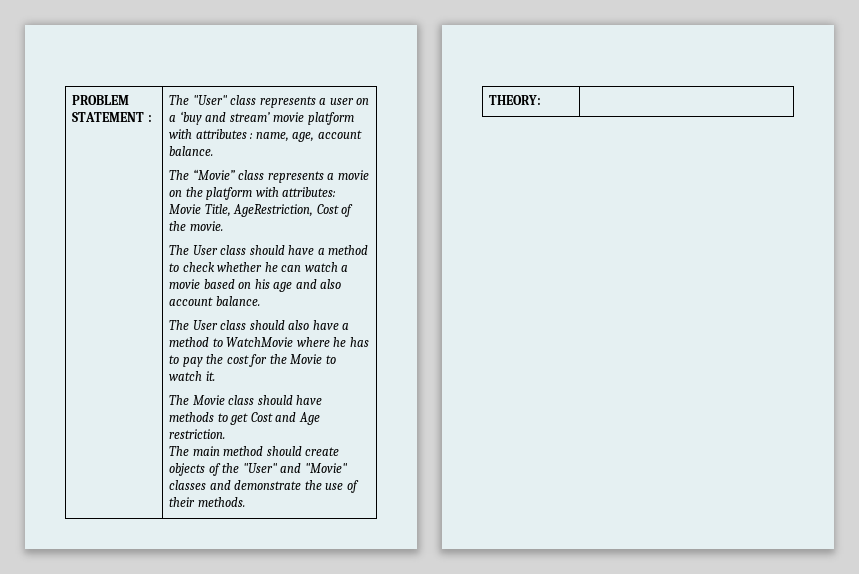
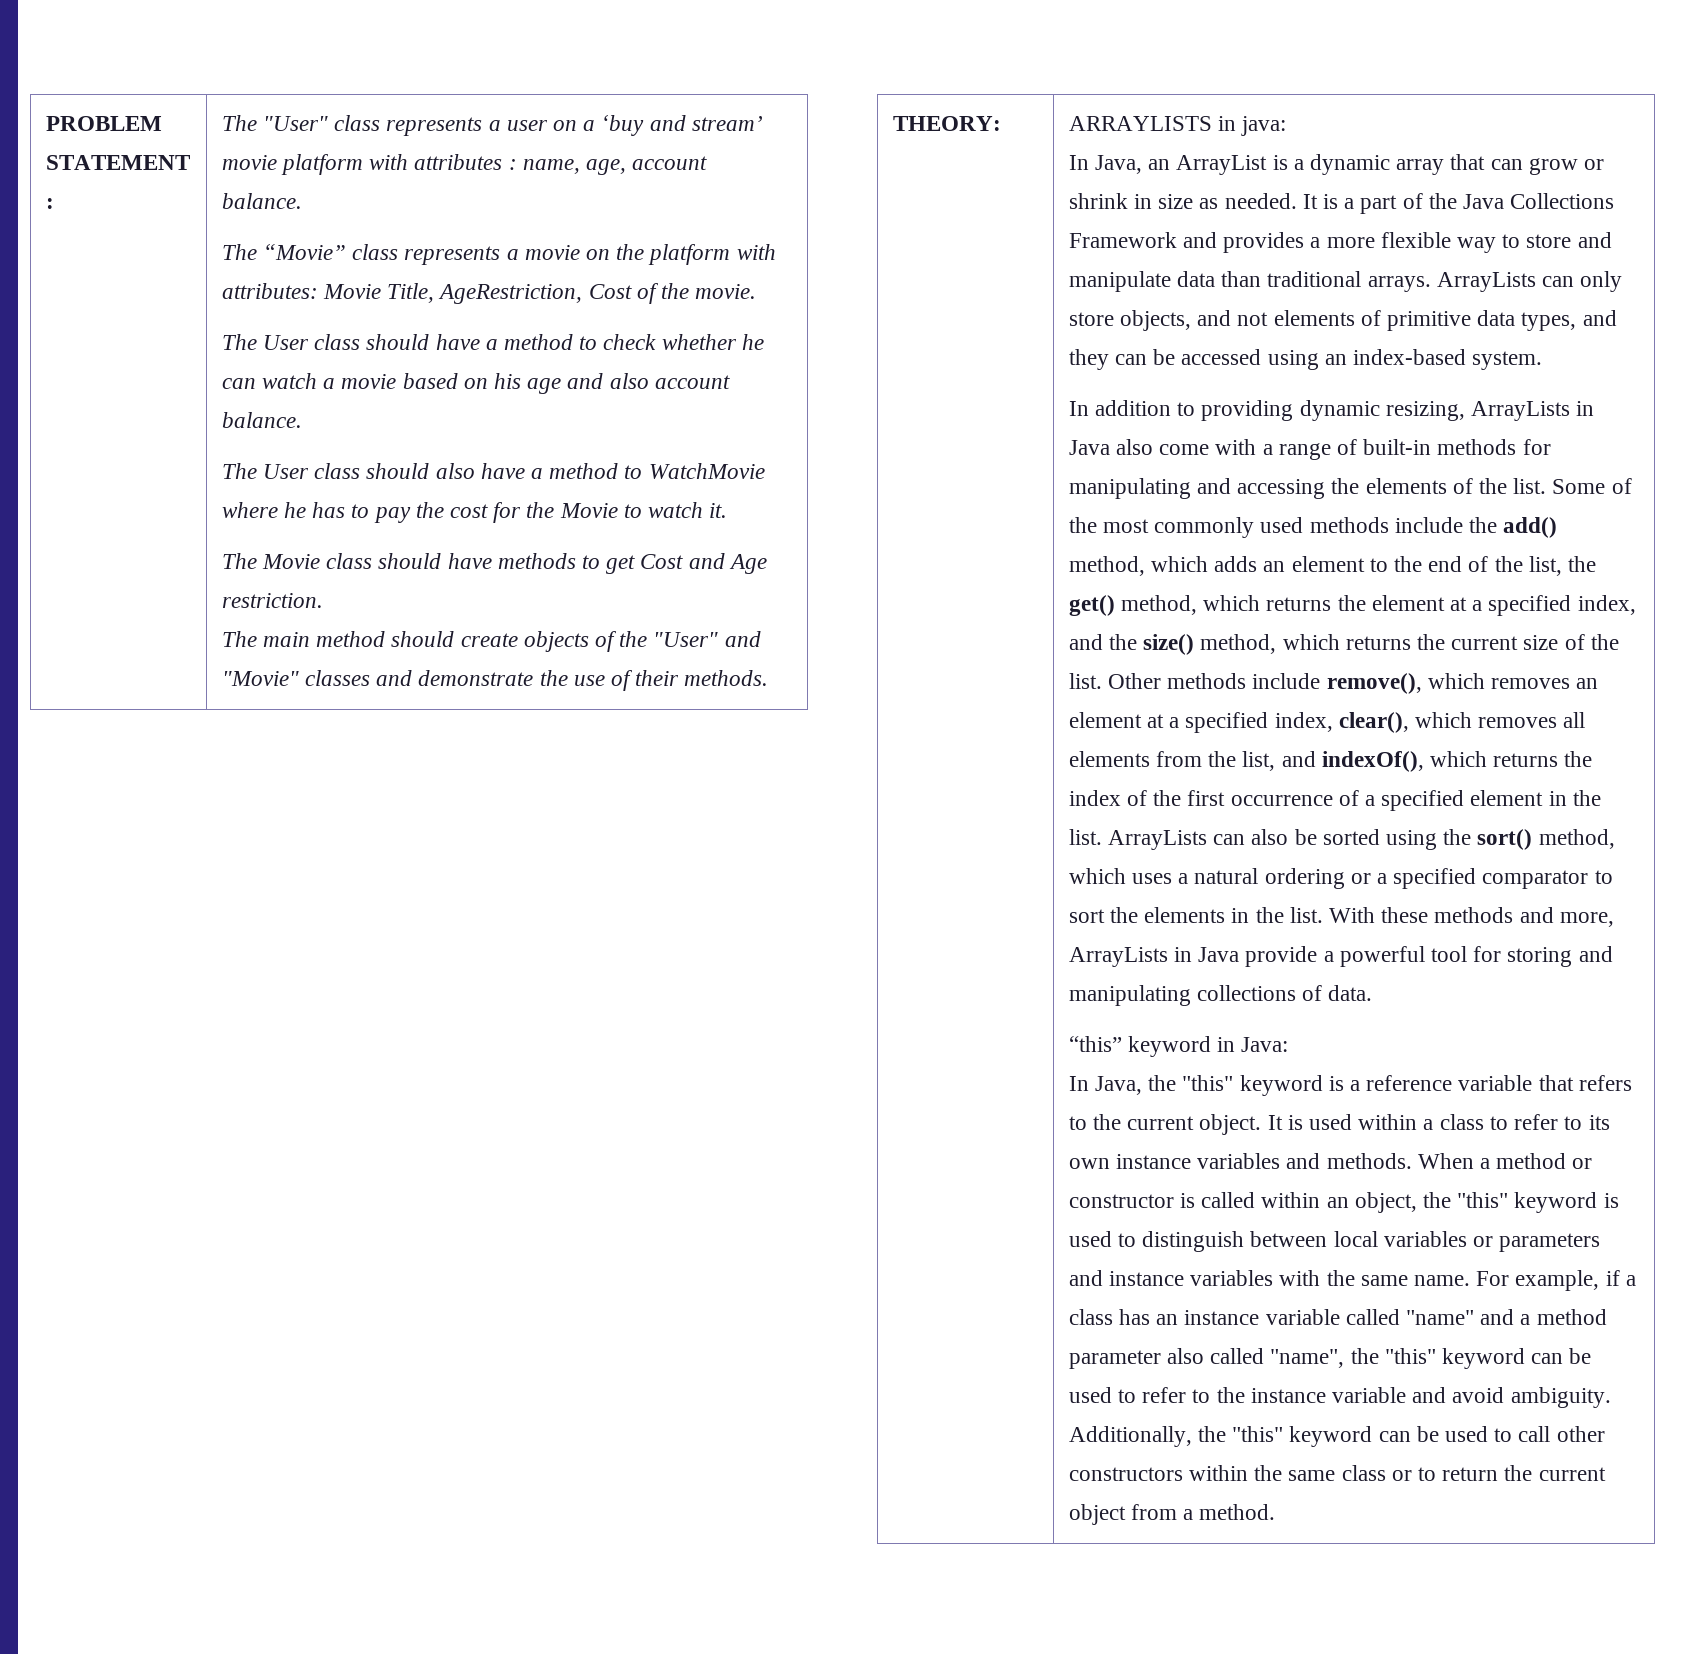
+ ARRAYLISTS in java:
+ In Java, an ArrayList is a dynamic array that can grow or shrink in size as needed. It is a part of the Java Collections Framework and provides a more flexible way to store and manipulate data than traditional arrays. ArrayLists can only store objects, and not elements of primitive data types, and they can be accessed using an index-based system.
+ In addition to providing dynamic resizing, ArrayLists in Java also come with a range of built-in methods for manipulating and accessing the elements of the list. Some of the most commonly used methods include the add() method, which adds an element to the end of the list, the get() method, which returns the element at a specified index, and the size() method, which returns the current size of the list. Other methods include remove(), which removes an element at a specified index, clear(), which removes all elements from the list, and indexOf(), which returns the index of the first occurrence of a specified element in the list. ArrayLists can also be sorted using the sort() method, which uses a natural ordering or a specified comparator to sort the elements in the list. With these methods and more, ArrayLists in Java provide a powerful tool for storing and manipulating collections of data.
+ “this” keyword in Java:
+ In Java, the "this" keyword is a reference variable that refers to the current object. It is used within a class to refer to its own instance variables and methods. When a method or constructor is called within an object, the "this" keyword is used to distinguish between local variables or parameters and instance variables with the same name. For example, if a class has an instance variable called "name" and a method parameter also called "name", the "this" keyword can be used to refer to the instance variable and avoid ambiguity. Additionally, the "this" keyword can be used to call other constructors within the same class or to return the current object from a method.

